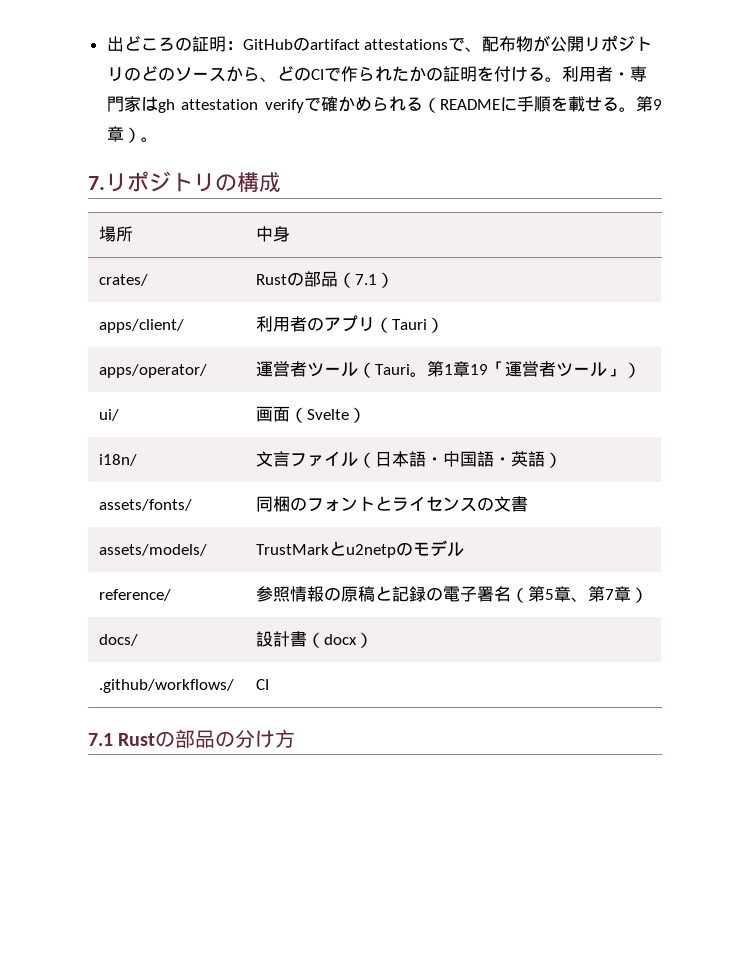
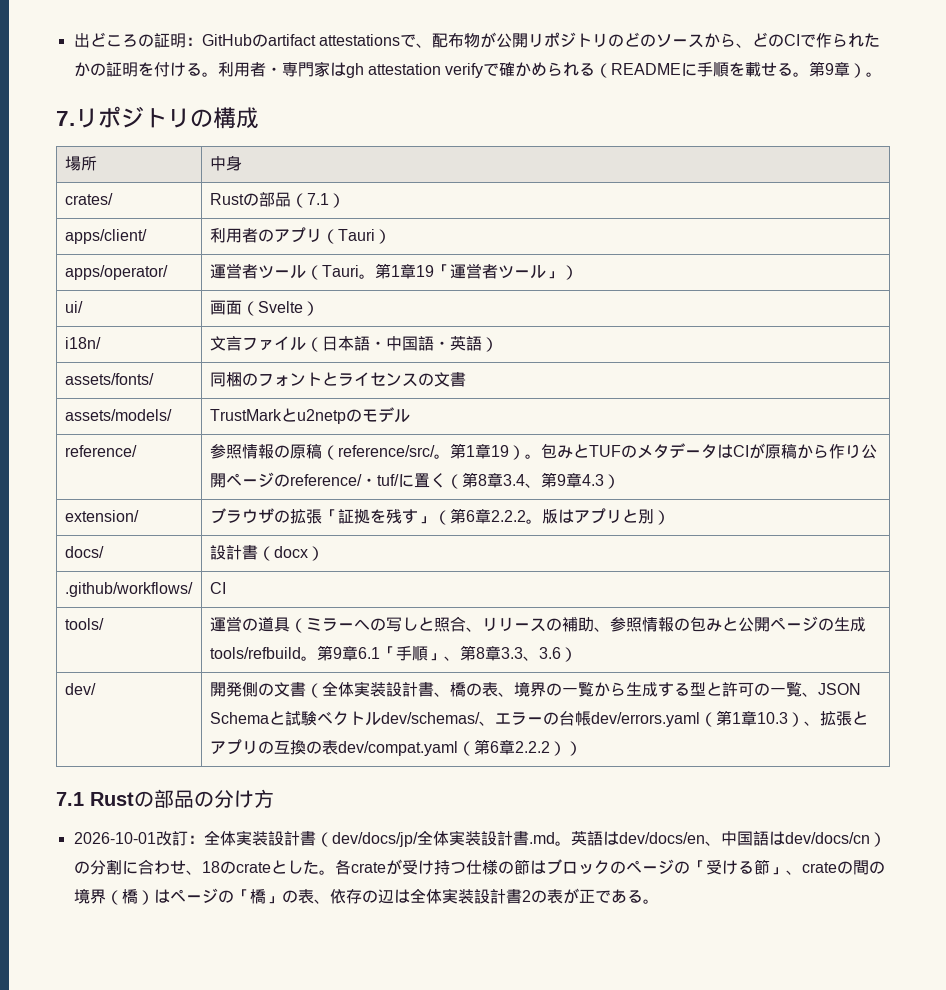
- reference/ | 参照情報の原稿と記録の電子署名（第5章、第7章）
+ reference/ | 参照情報の原稿（reference/src/。第1章19）。包みとTUFのメタデータはCIが原稿から作り公開ページのreference/・tuf/に置く（第8章3.4、第9章4.3）
+ extension/ | ブラウザの拡張「証拠を残す」（第6章2.2.2。版はアプリと別）
+ tools/ | 運営の道具（ミラーへの写しと照合、リリースの補助、参照情報の包みと公開ページの生成tools/refbuild。第9章6.1「手順」、第8章3.3、3.6）
+ dev/ | 開発側の文書（全体実装設計書、橋の表、境界の一覧から生成する型と許可の一覧、JSON Schemaと試験ベクトルdev/schemas/、エラーの台帳dev/errors.yaml（第1章10.3）、拡張とアプリの互換の表dev/compat.yaml（第6章2.2.2））
+ 2026-10-01改訂：全体実装設計書（dev/docs/jp/全体実装設計書.md。英語はdev/docs/en、中国語はdev/docs/cn）の分割に合わせ、18のcrateとした。各crateが受け持つ仕様の節はブロックのページの「受ける節」、crateの間の境界（橋）はページの「橋」の表、依存の辺は全体実装設計書2の表が正である。

